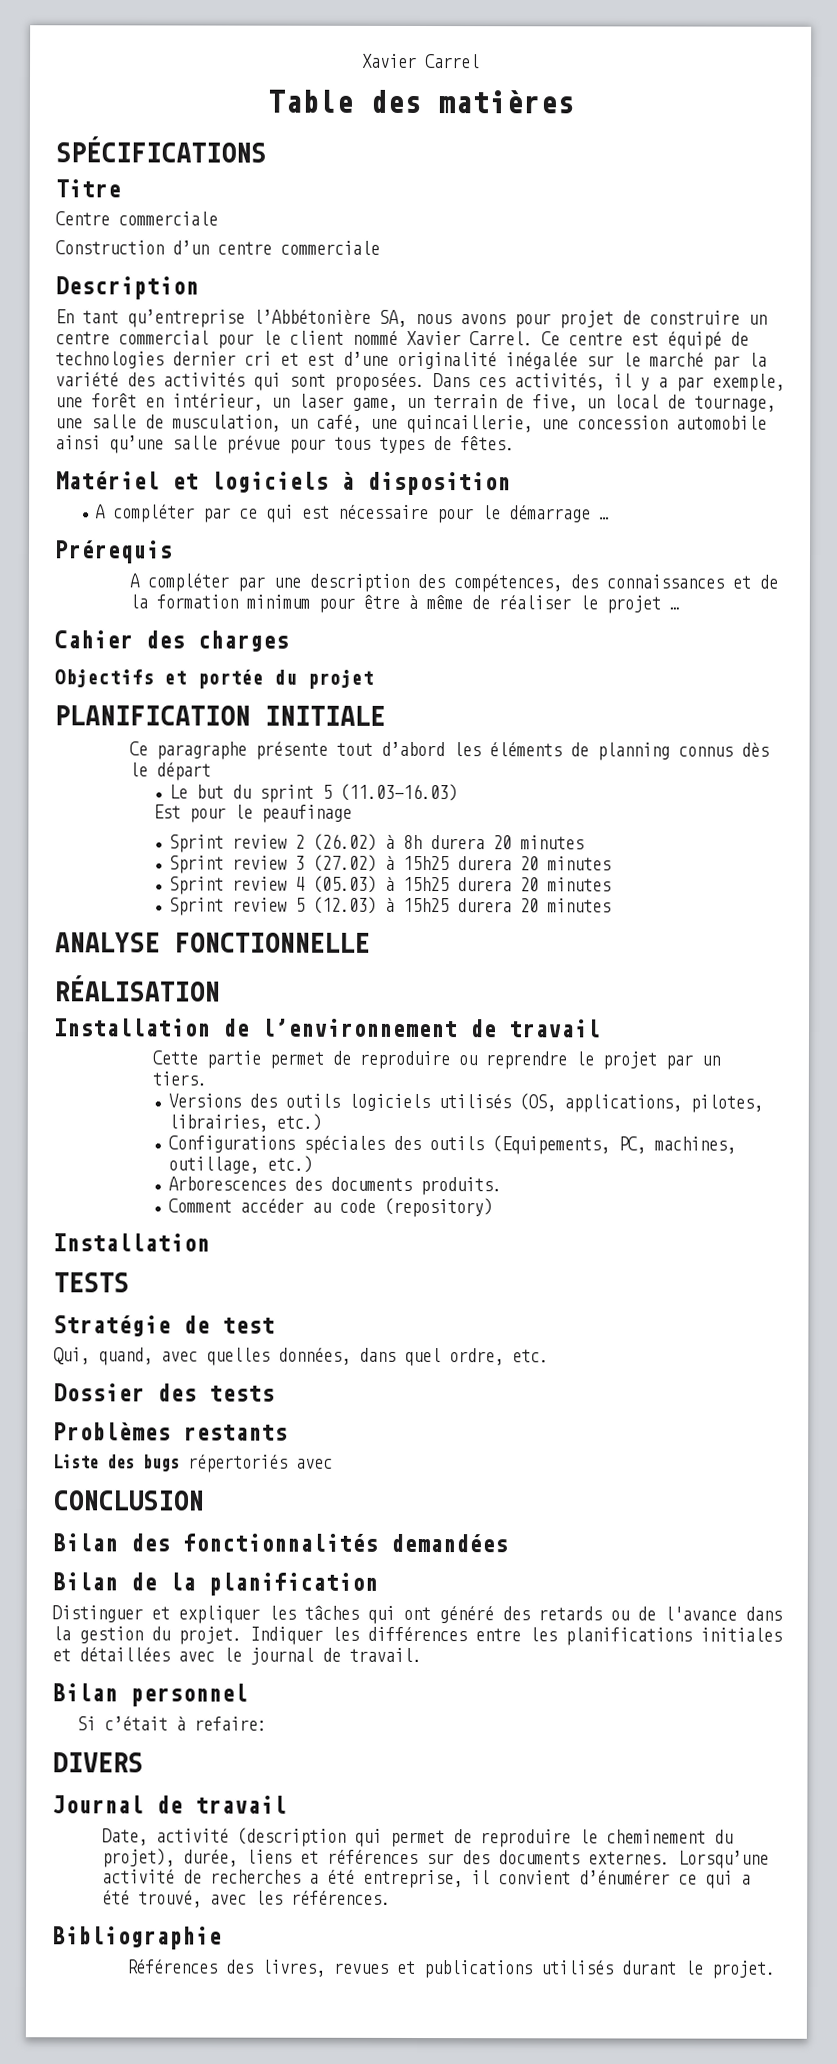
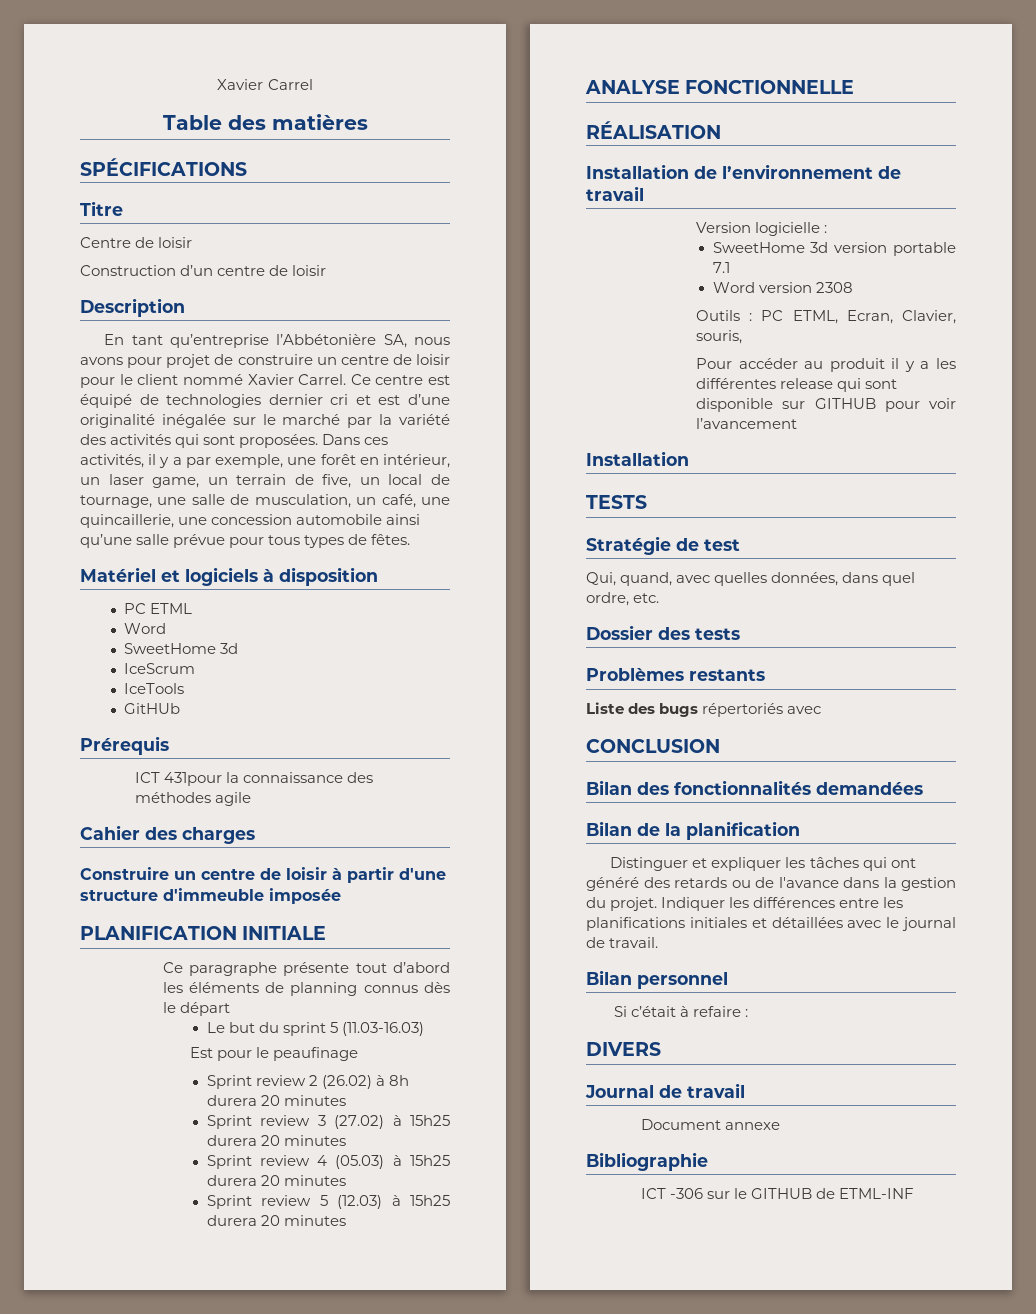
- Centre commerciale
+ Centre de loisir
- Construction d’un centre commerciale
+ Construction d’un centre de loisir
- En tant qu’entreprise l’Abbétonière SA, nous avons pour projet de construire un centre commercial pour le client nommé Xavier Carrel.
+ En tant qu’entreprise l’Abbétonière SA, nous avons pour projet de construire un centre de loisir pour le client nommé Xavier Carrel.
- A compléter par ce qui est nécessaire pour le démarrage …
+ PC ETML
+ Word
+ SweetHome 3d
+ IceScrum
+ IceTools
+ GitHUb
  Prérequis
- A compléter par une description des compétences, des connaissances et de la formation minimum pour être à même de réaliser le projet …
+ ICT 431pour la connaissance des méthodes agile
  Cahier des charges
- Objectifs et portée du projet
+ Construire un centre de loisir à partir d'une structure d'immeuble imposée
- Cette partie permet de reproduire ou reprendre le projet par un tiers.
- Versions des outils logiciels utilisés (OS, applications, pilotes, librairies, etc.)
- Configurations spéciales des outils (Equipements, PC, machines, outillage, etc.)
- Arborescences des documents produits.
- Comment accéder au code (repository)
+ Version logicielle :
+ SweetHome 3d version portable 7.1
+ Word version 2308
+ Outils : PC ETML, Ecran, Clavier, souris,
+ Pour accéder au produit il y a les différentes release qui sont disponible sur GITHUB pour voir l’avancement
- Si c’était à refaire:
+ Si c’était à refaire :
- Date, activité (description qui permet de reproduire le cheminement du projet), durée, liens et références sur des documents externes. Lorsqu’une activité de recherches a été entreprise, il convient d’énumérer ce qui a été trouvé, avec les références.
+ Document annexe
  Bibliographie
- Références des livres, revues et publications utilisés durant le projet.
+ ICT -306 sur le GITHUB de ETML-INF

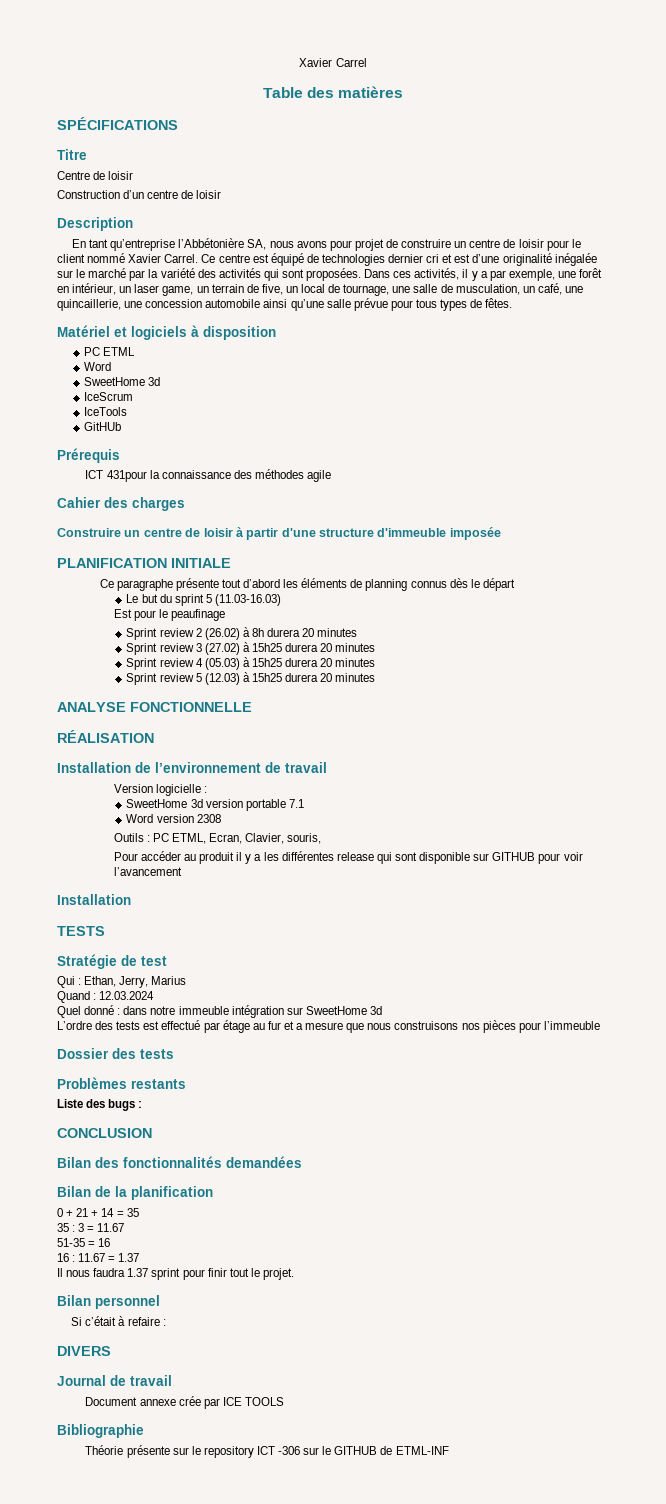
- Qui, quand, avec quelles données, dans quel ordre, etc.
+ Qui : Ethan, Jerry, Marius
+ Quand : 12.03.2024
+ Quel donné : dans notre immeuble intégration sur SweetHome 3d
+ L’ordre des tests est effectué par étage au fur et a mesure que nous construisons nos pièces pour l’immeuble
- Liste des bugs répertoriés avec
+ Liste des bugs :
- Distinguer et expliquer les tâches qui ont généré des retards ou de l'avance dans la gestion du projet. Indiquer les différences entre les planifications initiales et détaillées avec le journal de travail.
+ 0 + 21 + 14 = 35
+ 35 : 3 = 11.67
+ 51-35 = 16
+ 16 : 11.67 = 1.37
+ Il nous faudra 1.37 sprint pour finir tout le projet.
- Document annexe
+ Document annexe crée par ICE TOOLS
  Bibliographie
- ICT -306 sur le GITHUB de ETML-INF
+ Théorie présente sur le repository ICT -306 sur le GITHUB de ETML-INF

